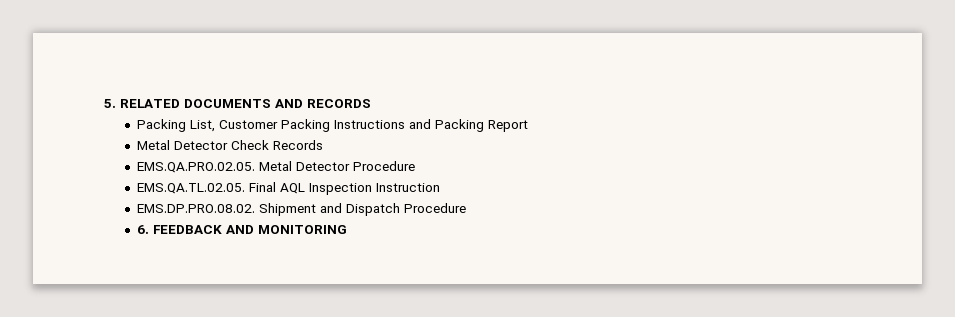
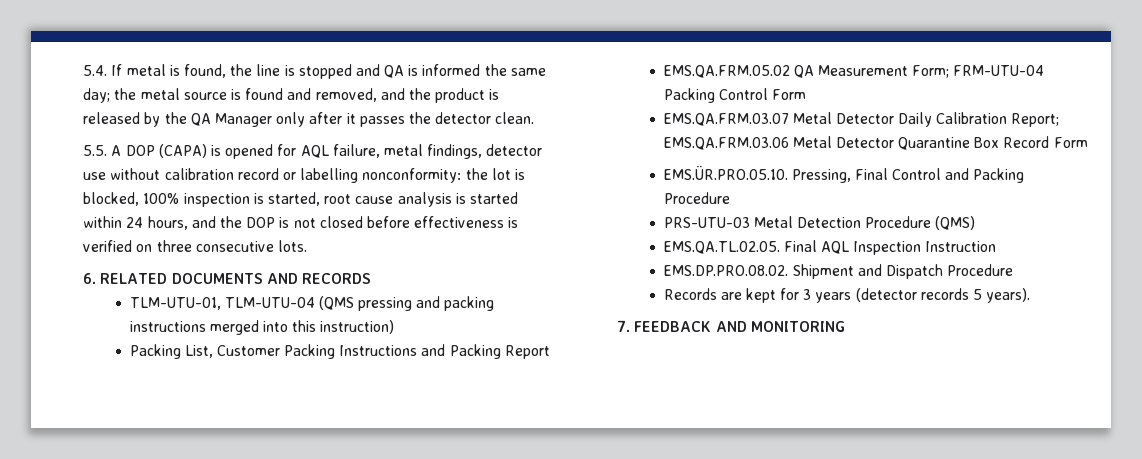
- 5. RELATED DOCUMENTS AND RECORDS
+ 5.4. If metal is found, the line is stopped and QA is informed the same day; the metal source is found and removed, and the product is released by the QA Manager only after it passes the detector clean.
+ 5.5. A DOP (CAPA) is opened for AQL failure, metal findings, detector use without calibration record or labelling nonconformity: the lot is blocked, 100% inspection is started, root cause analysis is started within 24 hours, and the DOP is not closed before effectiveness is verified on three consecutive lots.
+ 6. RELATED DOCUMENTS AND RECORDS
+ TLM-UTU-01, TLM-UTU-04 (QMS pressing and packing instructions merged into this instruction)
- Metal Detector Check Records
- EMS.QA.PRO.02.05. Metal Detector Procedure
+ EMS.QA.FRM.05.02 QA Measurement Form; FRM-UTU-04 Packing Control Form
+ EMS.QA.FRM.03.07 Metal Detector Daily Calibration Report; EMS.QA.FRM.03.06 Metal Detector Quarantine Box Record Form
+ EMS.ÜR.PRO.05.10. Pressing, Final Control and Packing Procedure
+ PRS-UTU-03 Metal Detection Procedure (QMS)
- 6. FEEDBACK AND MONITORING
+ Records are kept for 3 years (detector records 5 years).
+ 7. FEEDBACK AND MONITORING

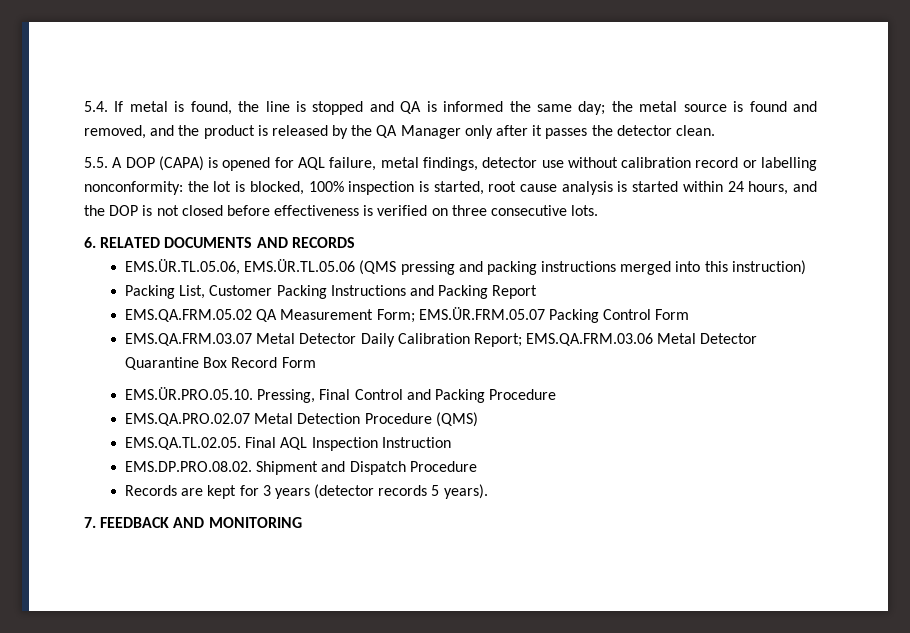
- TLM-UTU-01, TLM-UTU-04 (QMS pressing and packing instructions merged into this instruction)
+ EMS.ÜR.TL.05.06, EMS.ÜR.TL.05.06 (QMS pressing and packing instructions merged into this instruction)
- EMS.QA.FRM.05.02 QA Measurement Form; FRM-UTU-04 Packing Control Form
+ EMS.QA.FRM.05.02 QA Measurement Form; EMS.ÜR.FRM.05.07 Packing Control Form
- PRS-UTU-03 Metal Detection Procedure (QMS)
+ EMS.QA.PRO.02.07 Metal Detection Procedure (QMS)

